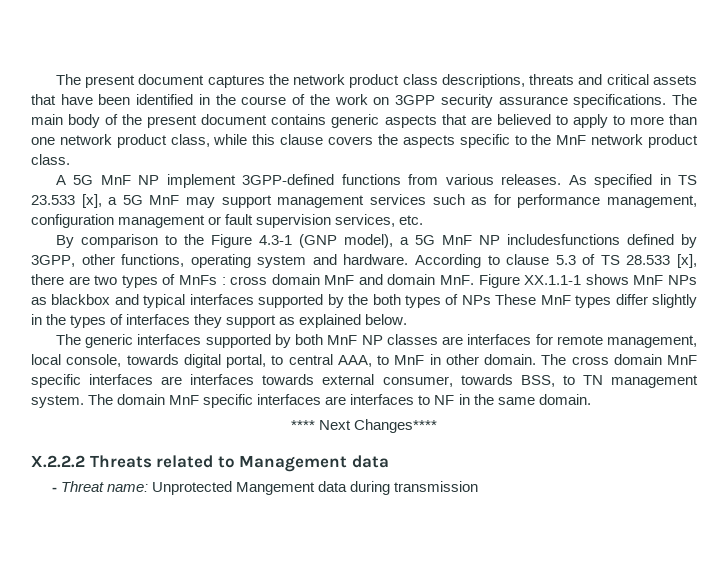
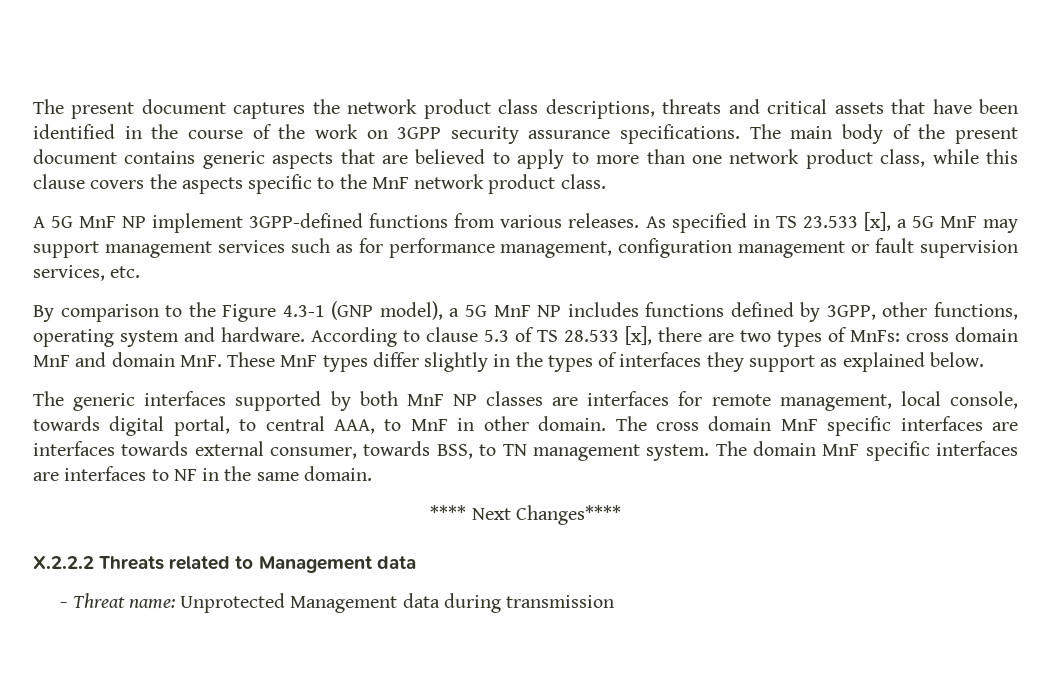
- By comparison to the Figure 4.3-1 (GNP model), a 5G MnF NP includesfunctions defined by 3GPP, other functions, operating system and hardware.
+ By comparison to the Figure 4.3-1 (GNP model), a 5G MnF NP includes functions defined by 3GPP, other functions, operating system and hardware.
- According to clause 5.3 of TS 28.533 [x], there are two types of MnFs : cross domain MnF and domain MnF. Figure XX.1.1-1 shows MnF NPs as blackbox and typical interfaces supported by the both types of NPs These MnF types differ slightly in the types of interfaces they support as explained below.
+ According to clause 5.3 of TS 28.533 [x], there are two types of MnFs: cross domain MnF and domain MnF. These MnF types differ slightly in the types of interfaces they support as explained below.
- - Threat name: Unprotected Mangement data during transmission
+ - Threat name: Unprotected Management data during transmission

